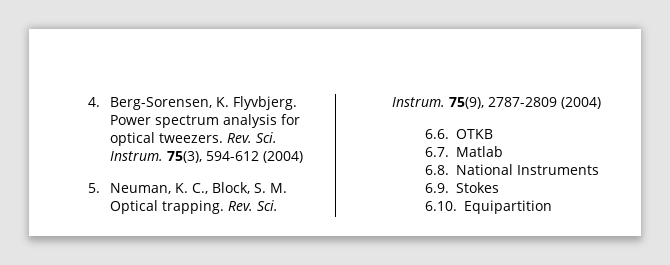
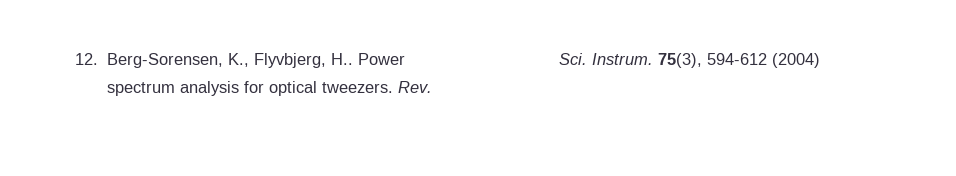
- 4. Berg-Sorensen, K. Flyvbjerg.
+ 12. Berg-Sorensen, K., Flyvbjerg, H..
- 5. Neuman, K. C., Block, S. M. Optical trapping. Rev. Sci. Instrum. 75(9), 2787-2809 (2004)
- 6.6. OTKB
- 6.7. Matlab
- 6.8. National Instruments
- 6.9. Stokes
- 6.10. Equipartition

